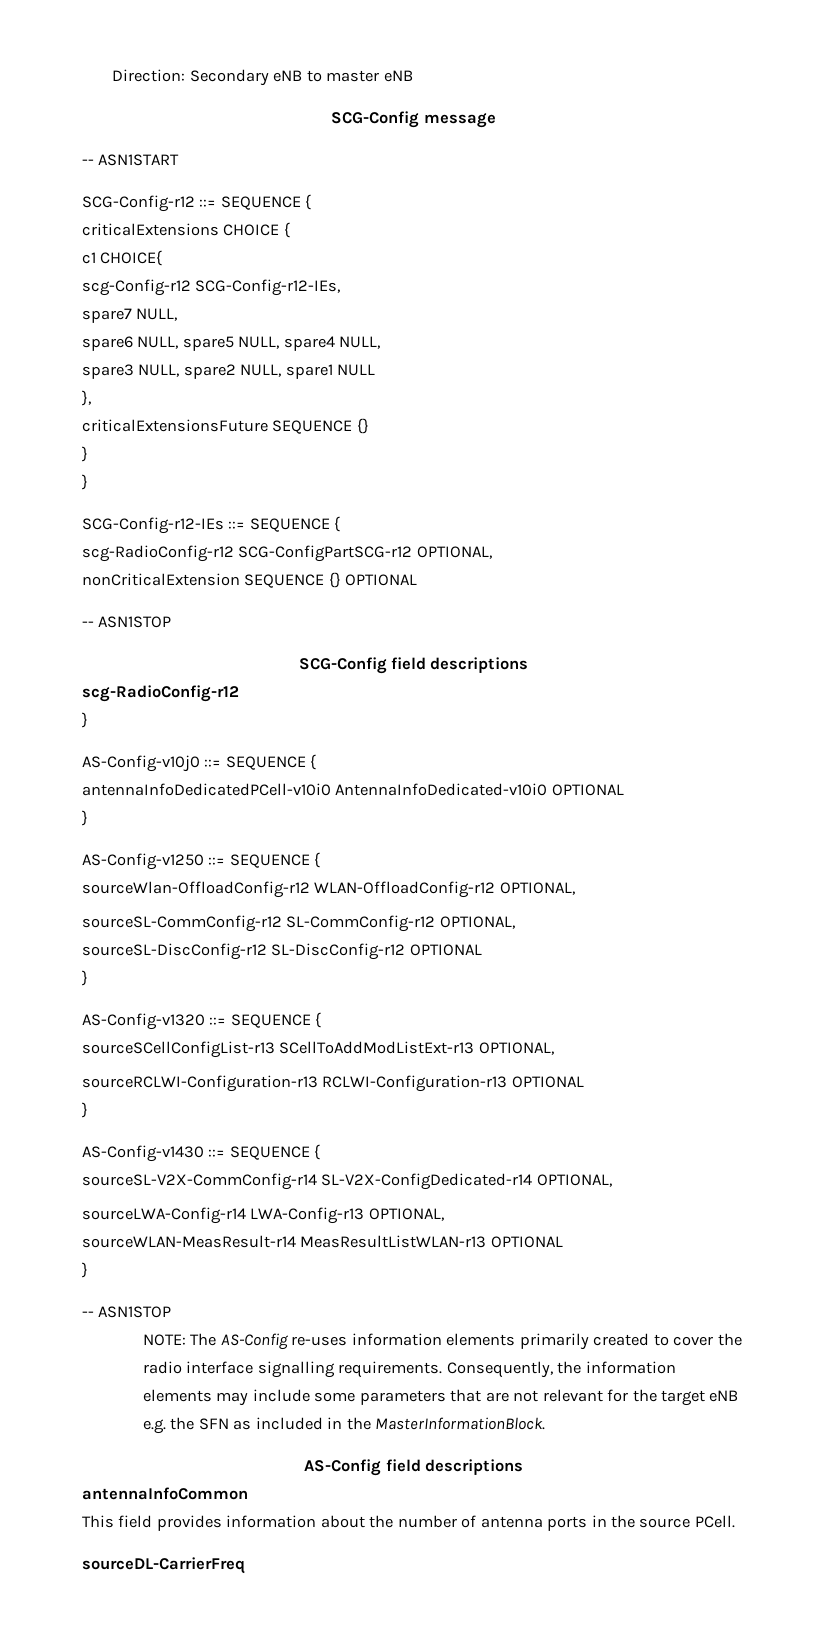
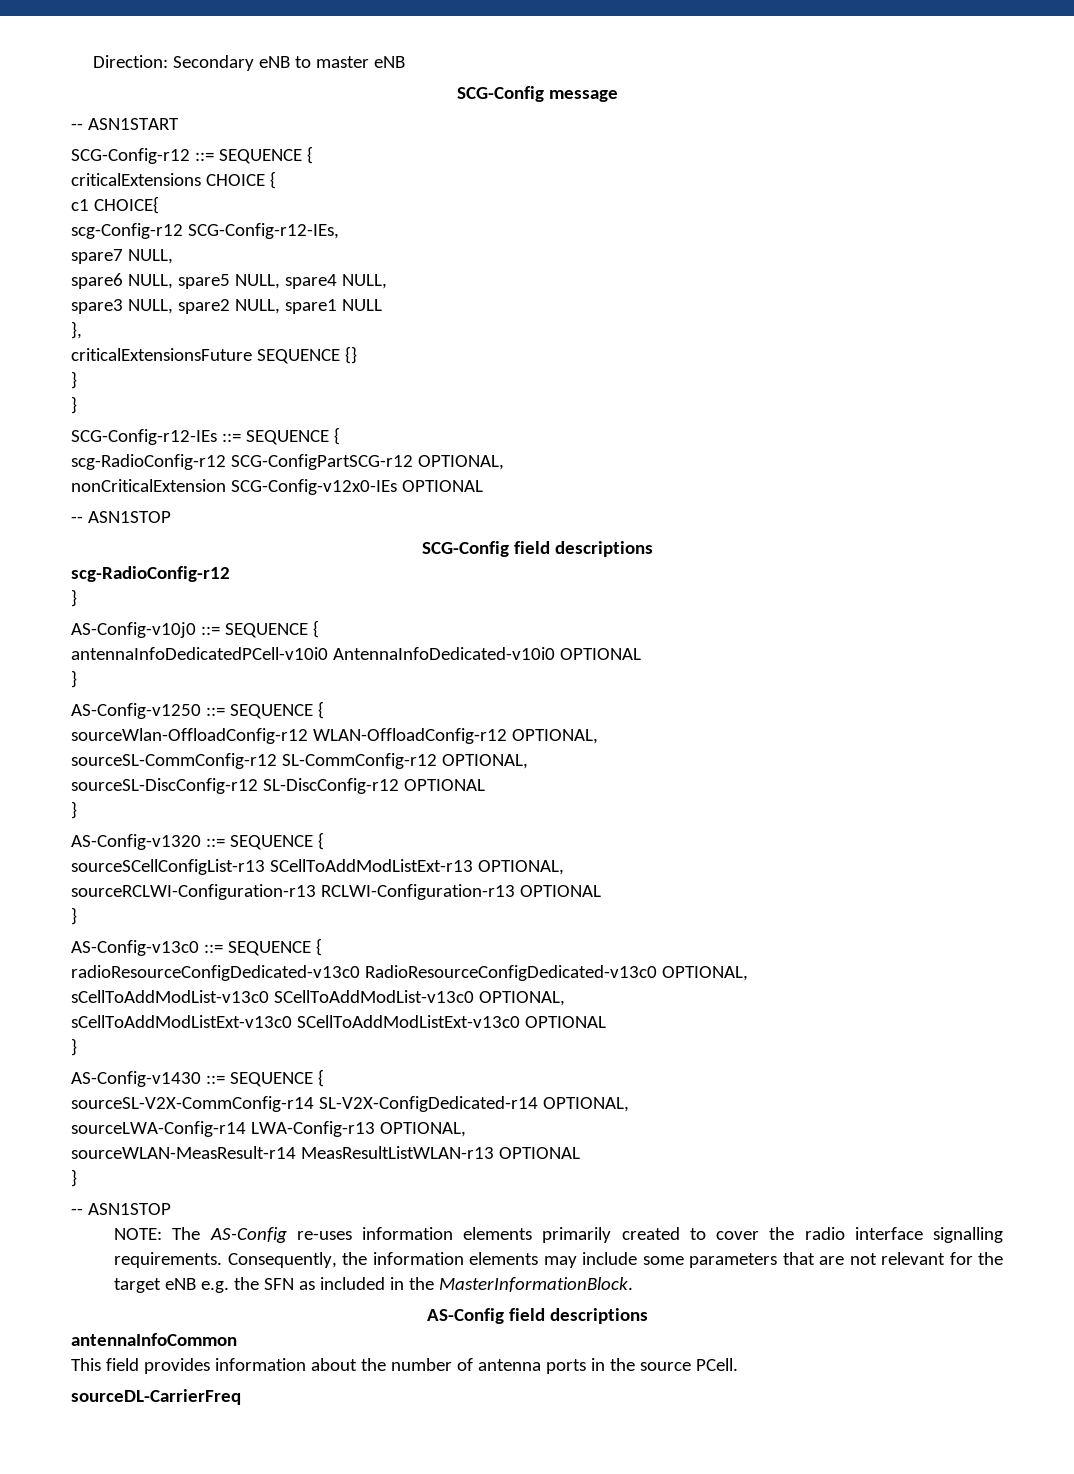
- nonCriticalExtension SEQUENCE {} OPTIONAL
+ nonCriticalExtension SCG-Config-v12x0-IEs OPTIONAL
+ AS-Config-v13c0 ::= SEQUENCE {
+ radioResourceConfigDedicated-v13c0 RadioResourceConfigDedicated-v13c0 OPTIONAL,
+ sCellToAddModList-v13c0 SCellToAddModList-v13c0 OPTIONAL,
+ sCellToAddModListExt-v13c0 SCellToAddModListExt-v13c0 OPTIONAL
+ }

